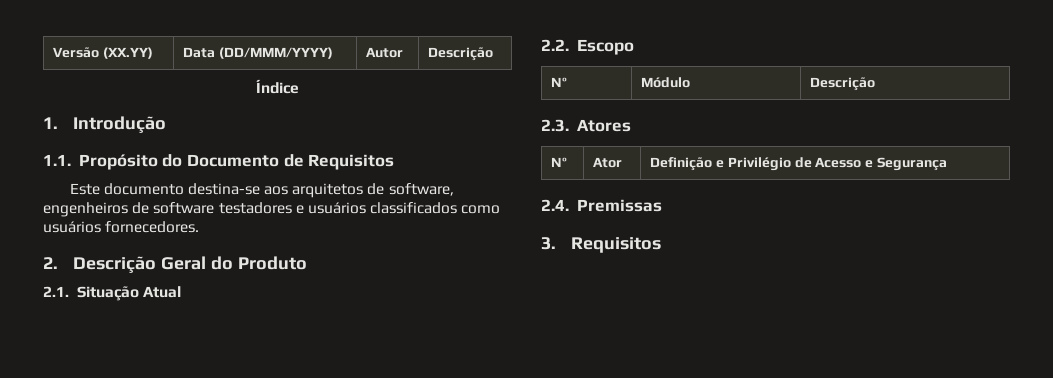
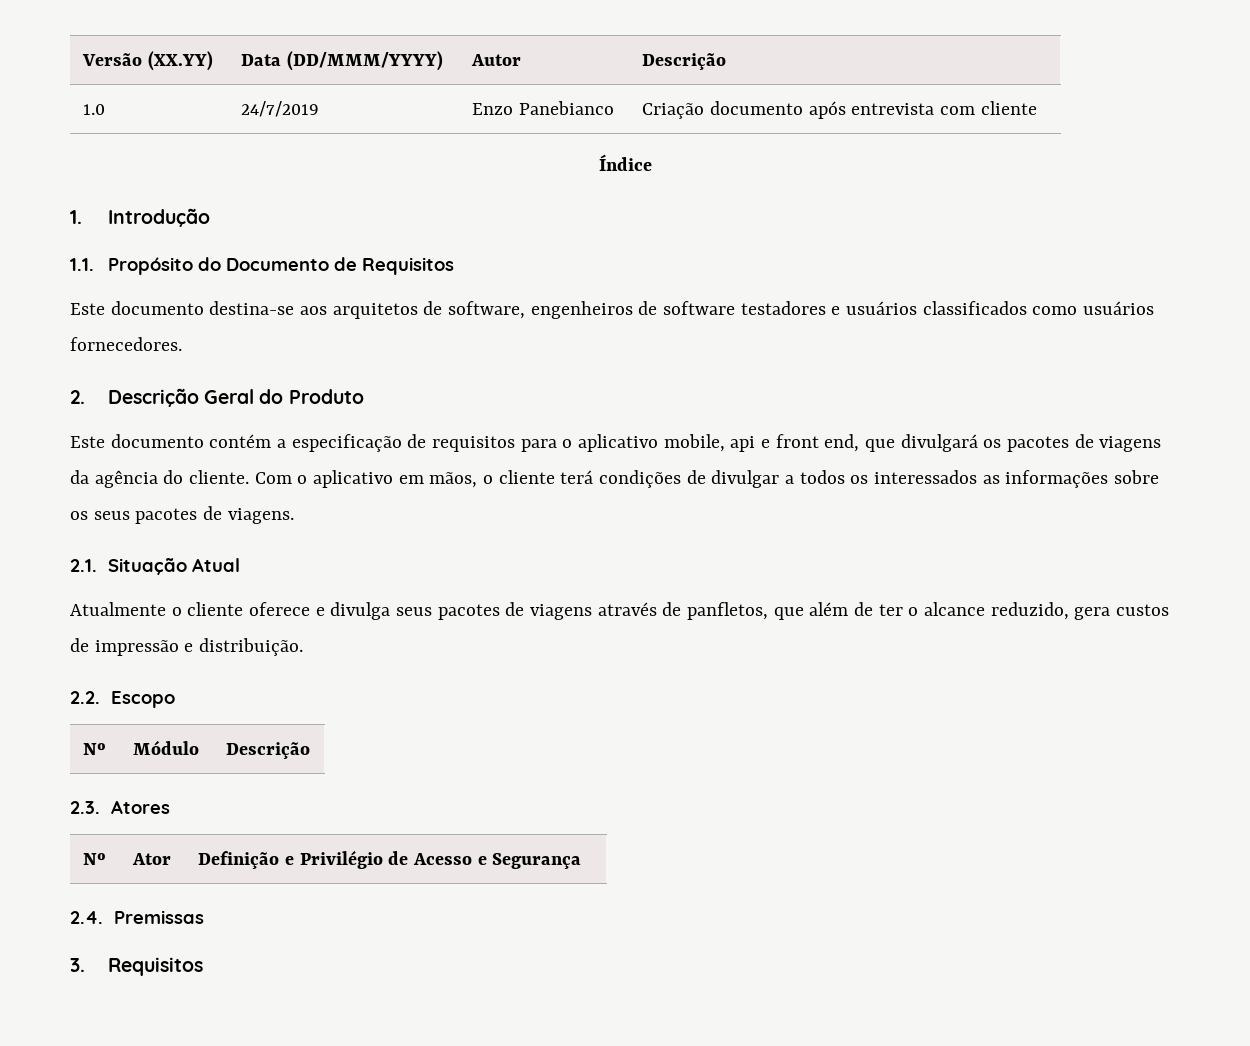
+ 1.0 | 24/7/2019 | Enzo Panebianco | Criação documento após entrevista com cliente
+ Este documento contém a especificação de requisitos para o aplicativo mobile, api e front end, que divulgará os pacotes de viagens da agência do cliente. Com o aplicativo em mãos, o cliente terá condições de divulgar a todos os interessados as informações sobre os seus pacotes de viagens.
  2.1. Situação Atual
+ Atualmente o cliente oferece e divulga seus pacotes de viagens através de panfletos, que além de ter o alcance reduzido, gera custos de impressão e distribuição.

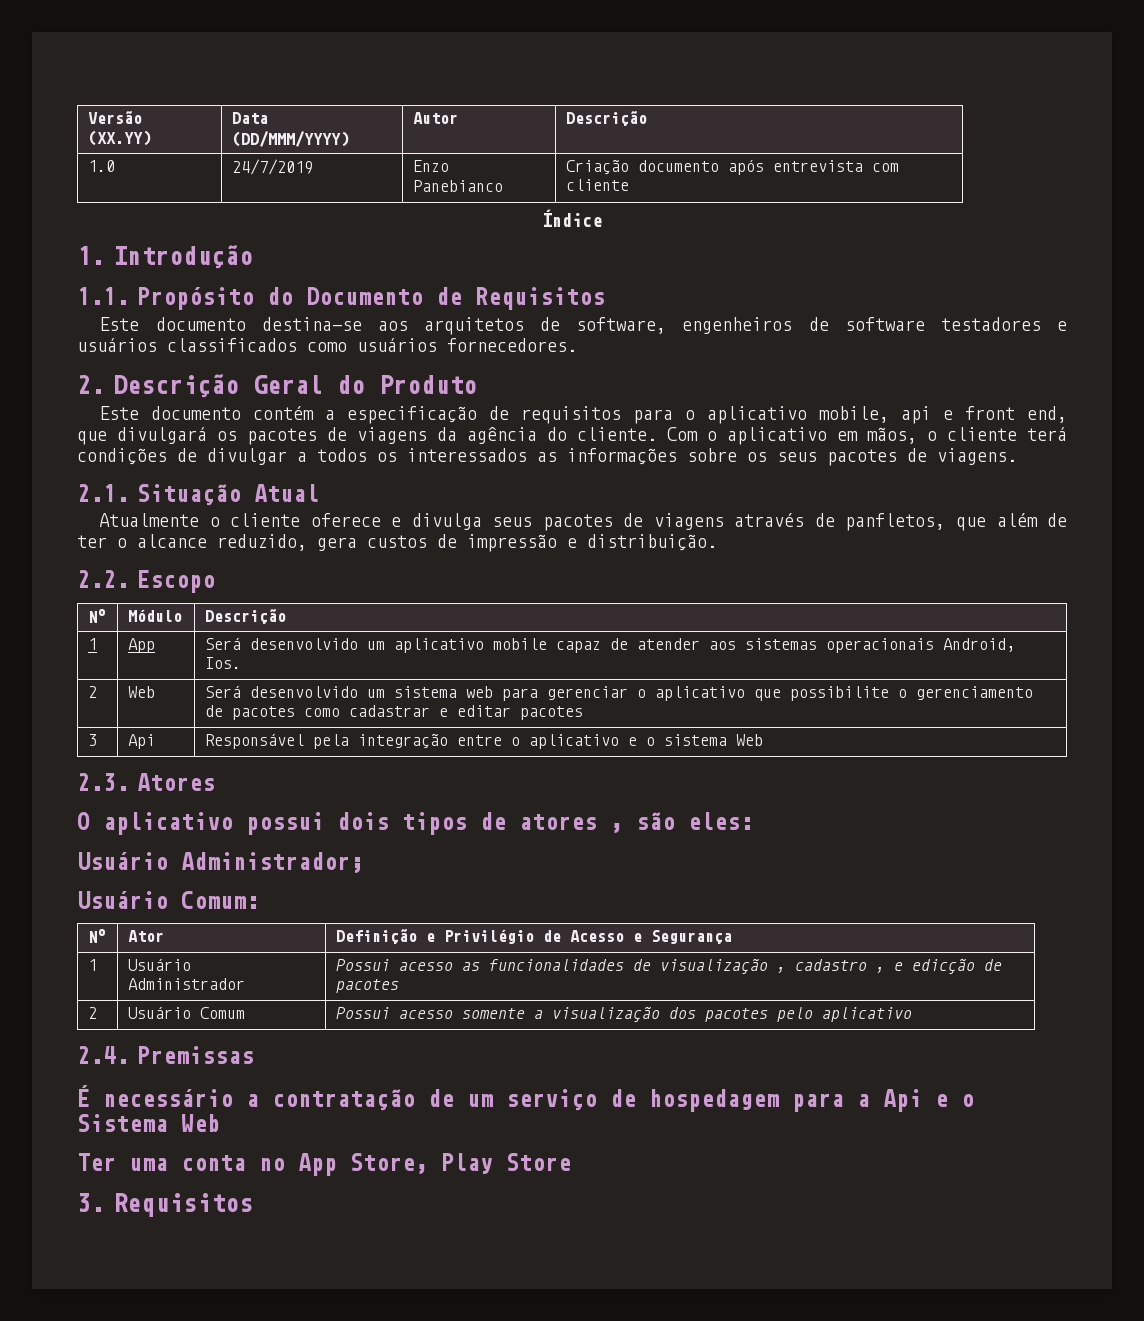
+ 1 | App | Será desenvolvido um aplicativo mobile capaz de atender aos sistemas operacionais Android, Ios.
+ 2 | Web | Será desenvolvido um sistema web para gerenciar o aplicativo que possibilite o gerenciamento de pacotes como cadastrar e editar pacotes
+ 3 | Api | Responsável pela integração entre o aplicativo e o sistema Web
  2.3. Atores
+ O aplicativo possui dois tipos de atores , são eles:
+ Usuário Administrador;
+ Usuário Comum:
+ 1 | Usuário Administrador | Possui acesso as funcionalidades de visualização , cadastro , e edicção de pacotes
+ 2 | Usuário Comum | Possui acesso somente a visualização dos pacotes pelo aplicativo
  2.4. Premissas
+ É necessário a contratação de um serviço de hospedagem para a Api e o Sistema Web
+ Ter uma conta no App Store, Play Store

